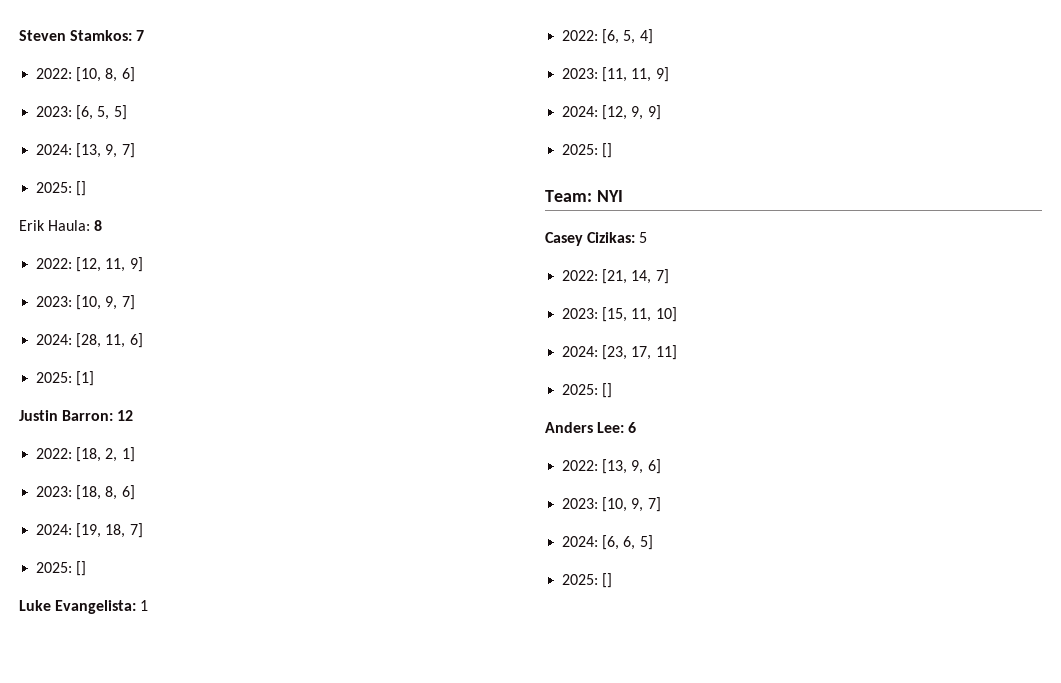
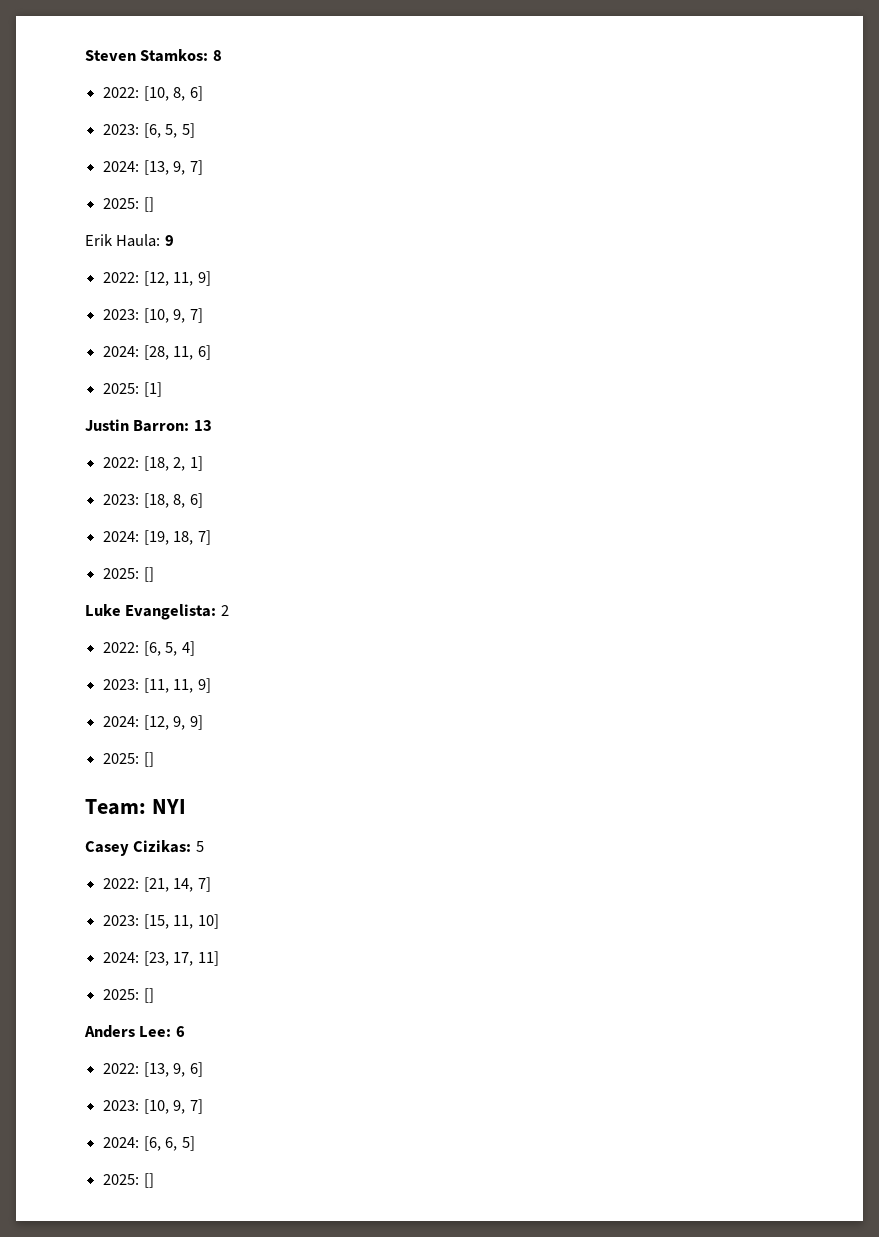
- Steven Stamkos: 7
+ Steven Stamkos: 8
- Erik Haula: 8
+ Erik Haula: 9
- Justin Barron: 12
+ Justin Barron: 13
- Luke Evangelista: 1
+ Luke Evangelista: 2

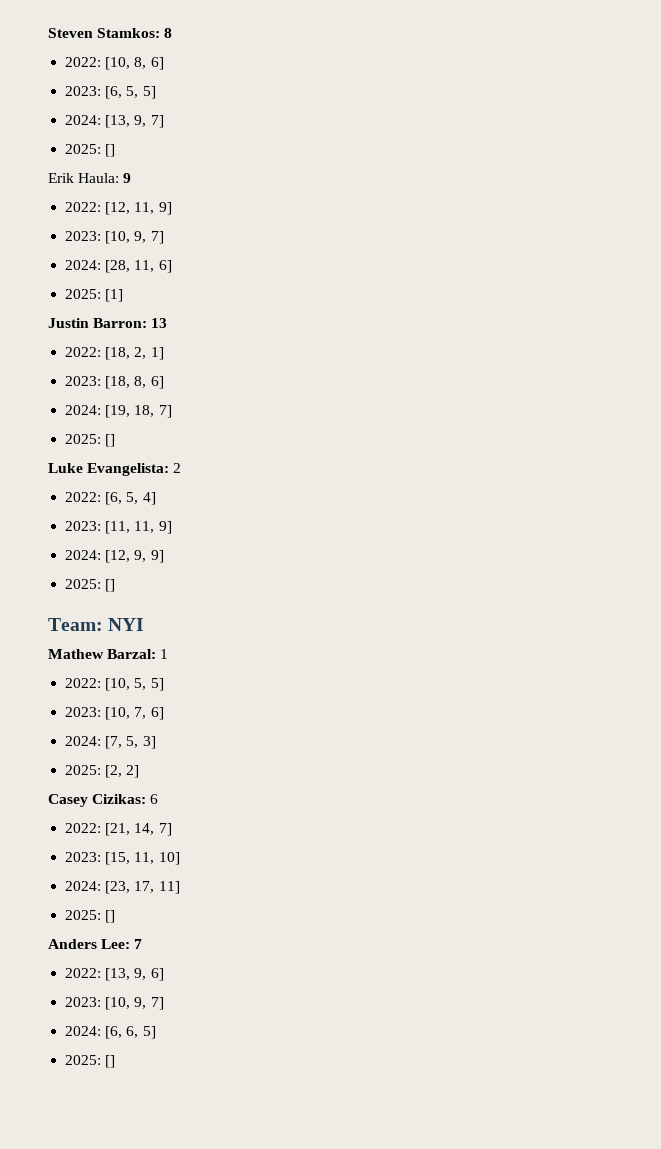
+ Mathew Barzal: 1
+ 2022: [10, 5, 5]
+ 2023: [10, 7, 6]
+ 2024: [7, 5, 3]
+ 2025: [2, 2]
- Casey Cizikas: 5
+ Casey Cizikas: 6
- Anders Lee: 6
+ Anders Lee: 7

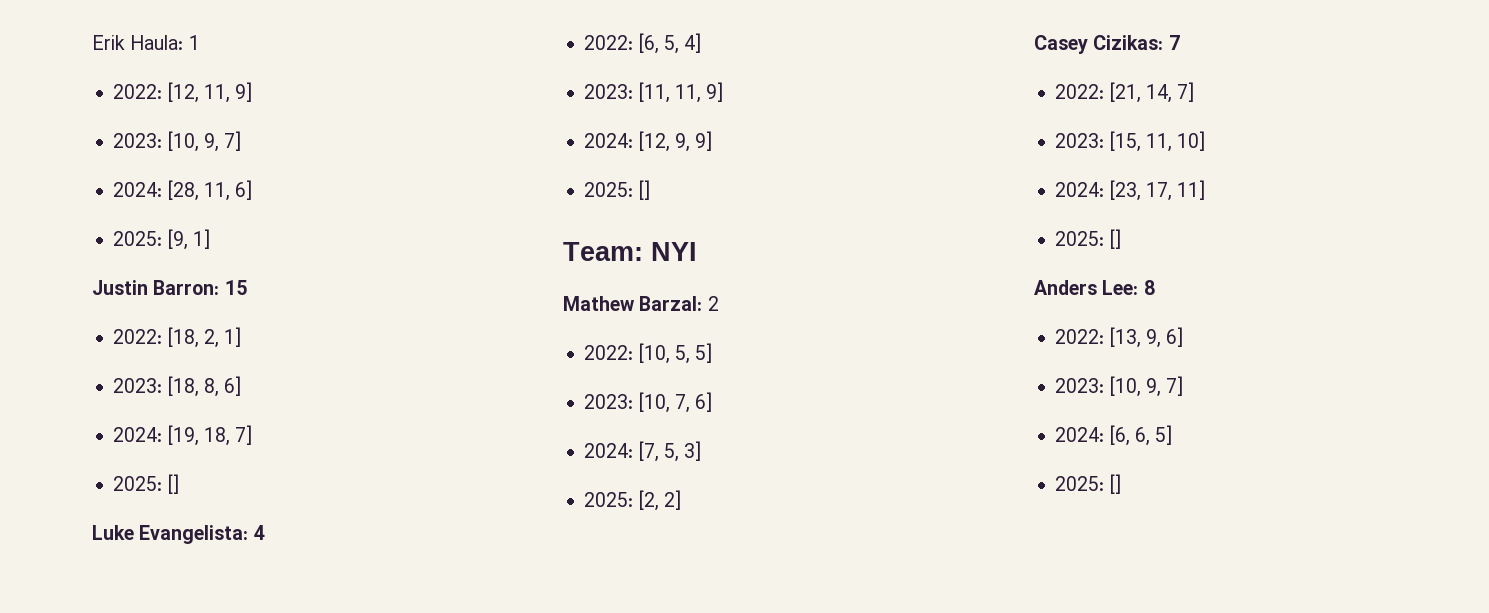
- Steven Stamkos: 8
- 2022: [10, 8, 6]
- 2023: [6, 5, 5]
- 2024: [13, 9, 7]
- 2025: []
- Erik Haula: 9
+ Erik Haula: 1
- 2025: [1]
+ 2025: [9, 1]
- Justin Barron: 13
+ Justin Barron: 15
- Luke Evangelista: 2
+ Luke Evangelista: 4
- Mathew Barzal: 1
+ Mathew Barzal: 2
- Casey Cizikas: 6
+ Casey Cizikas: 7
- Anders Lee: 7
+ Anders Lee: 8

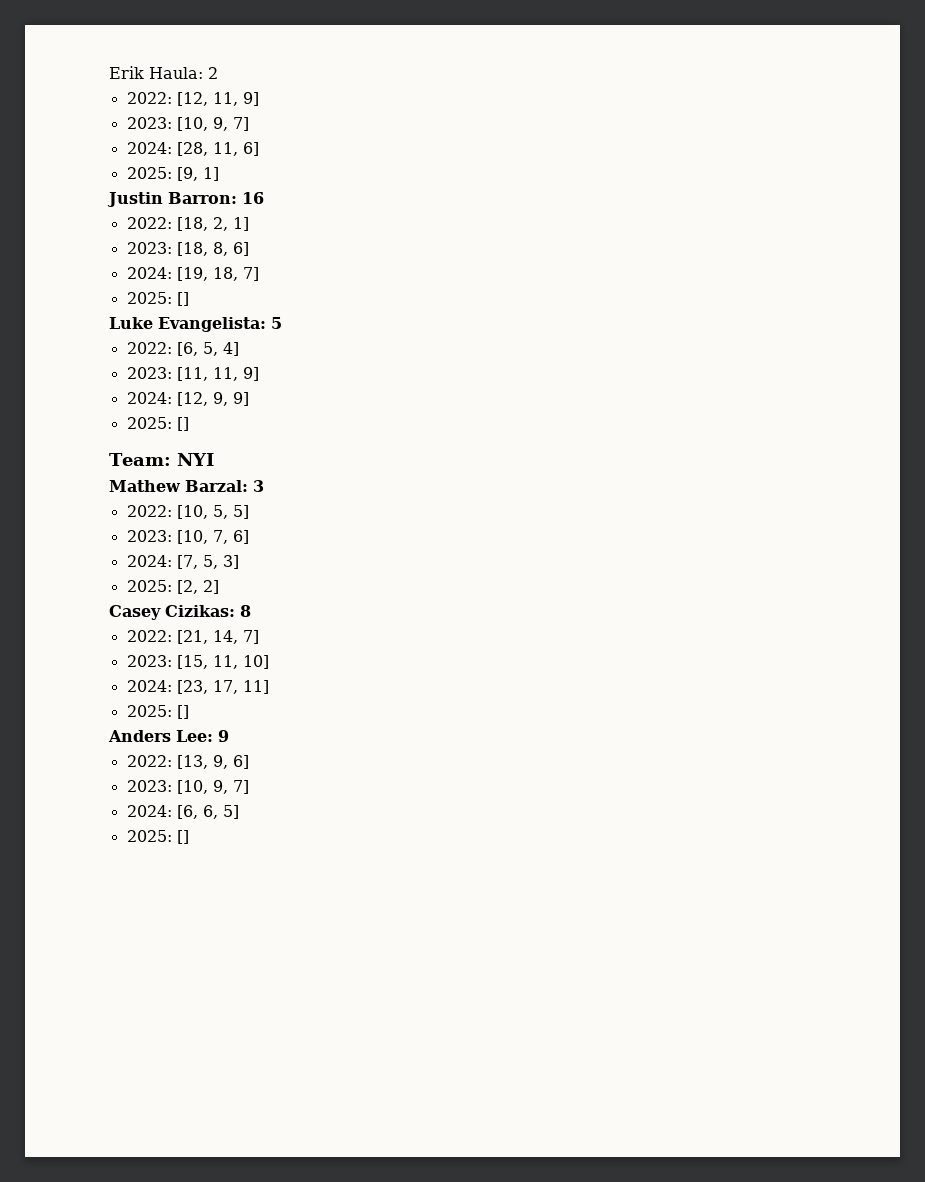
- Erik Haula: 1
+ Erik Haula: 2
- Justin Barron: 15
+ Justin Barron: 16
- Luke Evangelista: 4
+ Luke Evangelista: 5
- Mathew Barzal: 2
+ Mathew Barzal: 3
- Casey Cizikas: 7
+ Casey Cizikas: 8
- Anders Lee: 8
+ Anders Lee: 9

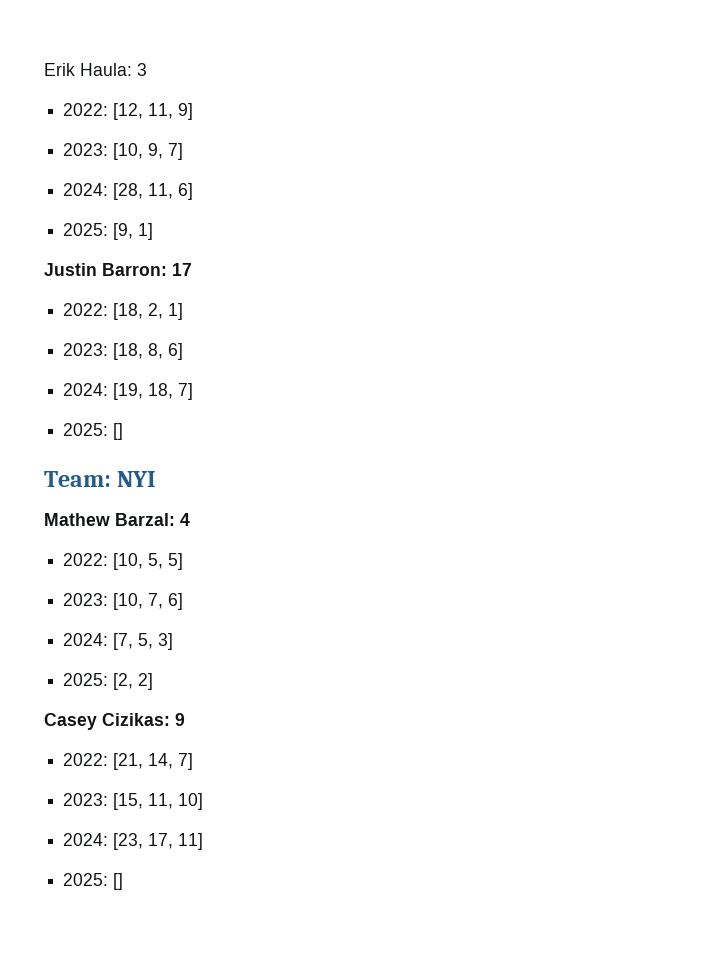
- Erik Haula: 2
+ Erik Haula: 3
- Justin Barron: 16
+ Justin Barron: 17
- Luke Evangelista: 5
- 2022: [6, 5, 4]
- 2023: [11, 11, 9]
- 2024: [12, 9, 9]
- 2025: []
- Mathew Barzal: 3
+ Mathew Barzal: 4
- Casey Cizikas: 8
+ Casey Cizikas: 9
- Anders Lee: 9
- 2022: [13, 9, 6]
- 2023: [10, 9, 7]
- 2024: [6, 6, 5]
- 2025: []

